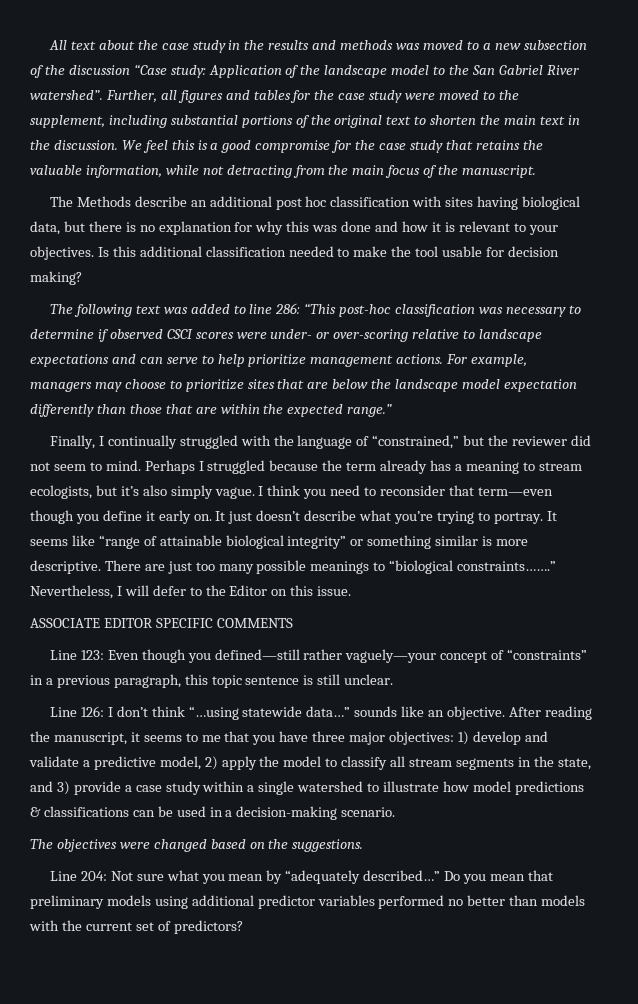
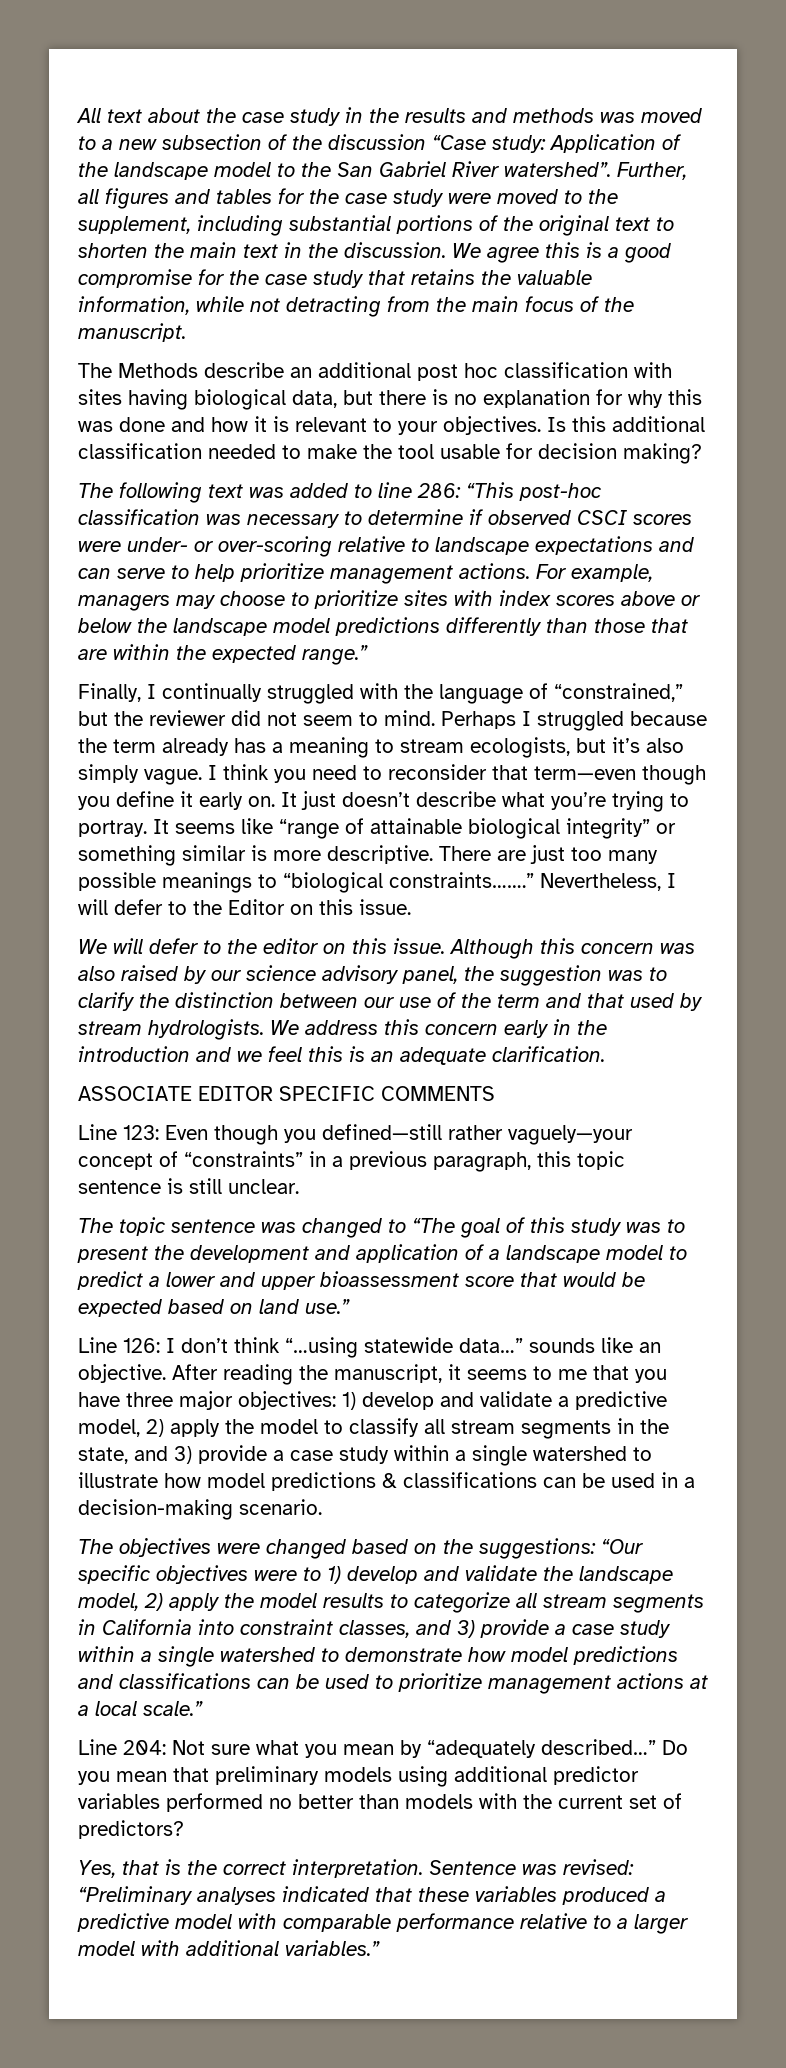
- We feel this is a good compromise for the case study that retains the valuable information, while not detracting from the main focus of the manuscript.
+ We agree this is a good compromise for the case study that retains the valuable information, while not detracting from the main focus of the manuscript.
- For example, managers may choose to prioritize sites that are below the landscape model expectation differently than those that are within the expected range.”
+ For example, managers may choose to prioritize sites with index scores above or below the landscape model predictions differently than those that are within the expected range.”
+ We will defer to the editor on this issue. Although this concern was also raised by our science advisory panel, the suggestion was to clarify the distinction between our use of the term and that used by stream hydrologists. We address this concern early in the introduction and we feel this is an adequate clarification.
+ The topic sentence was changed to “The goal of this study was to present the development and application of a landscape model to predict a lower and upper bioassessment score that would be expected based on land use.”
- The objectives were changed based on the suggestions.
+ The objectives were changed based on the suggestions: “Our specific objectives were to 1) develop and validate the landscape model, 2) apply the model results to categorize all stream segments in California into constraint classes, and 3) provide a case study within a single watershed to demonstrate how model predictions and classifications can be used to prioritize management actions at a local scale.”
+ Yes, that is the correct interpretation. Sentence was revised: “Preliminary analyses indicated that these variables produced a predictive model with comparable performance relative to a larger model with additional variables.”

